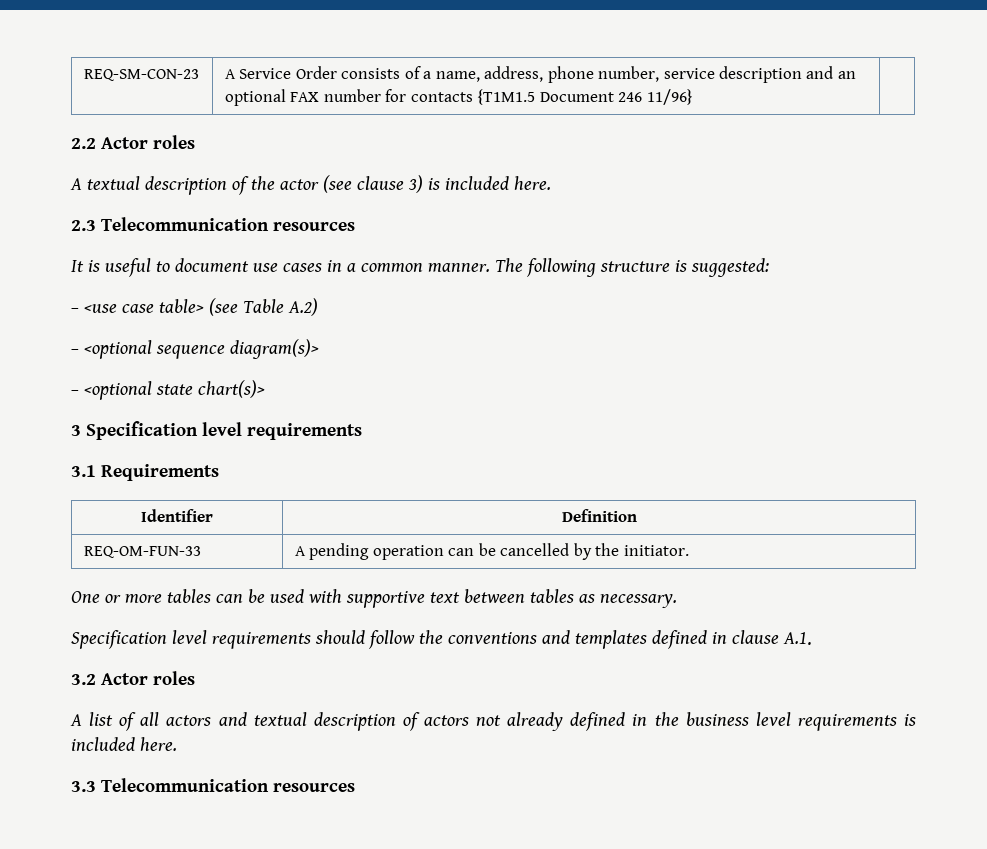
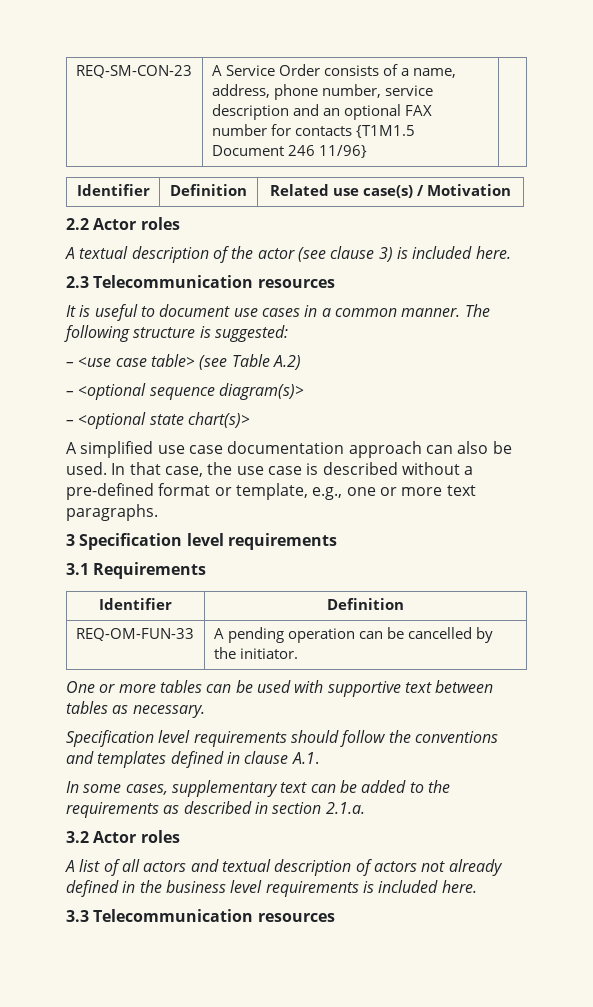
+ Identifier | Definition | Related use case(s) / Motivation
+ A simplified use case documentation approach can also be used. In that case, the use case is described without a pre-defined format or template, e.g., one or more text paragraphs.
+ In some cases, supplementary text can be added to the requirements as described in section 2.1.a.

